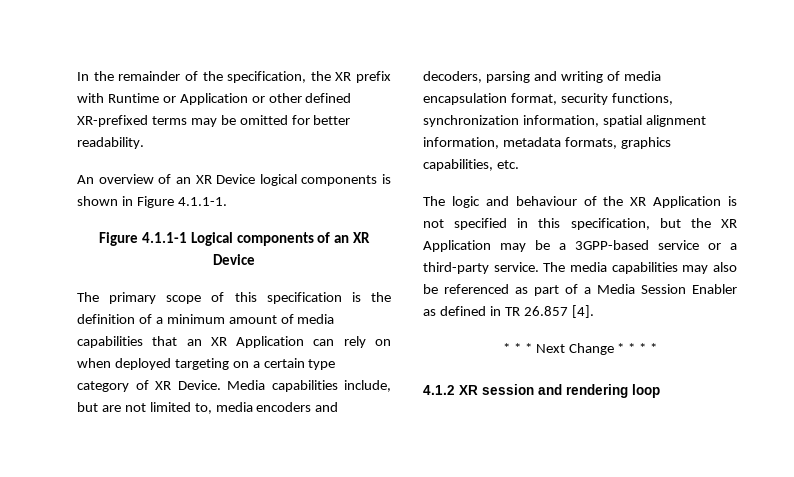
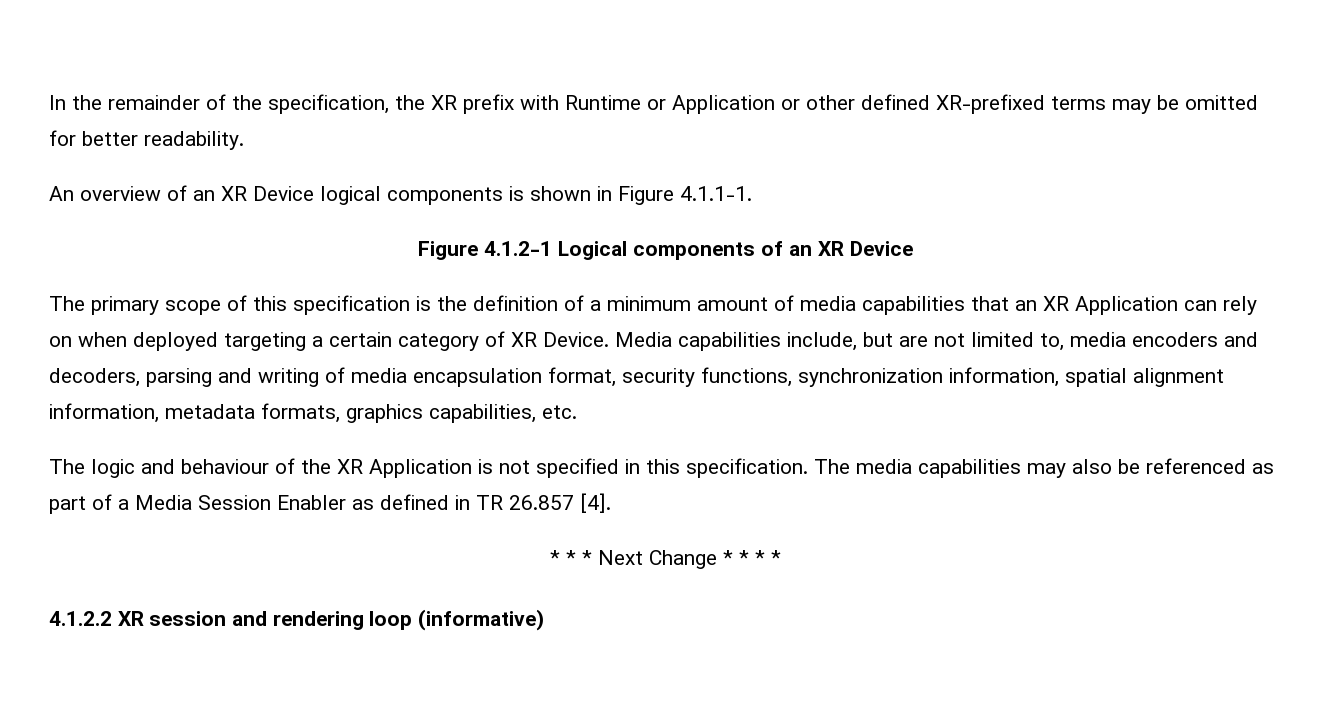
- Figure 4.1.1-1 Logical components of an XR Device
+ Figure 4.1.2-1 Logical components of an XR Device
- The primary scope of this specification is the definition of a minimum amount of media capabilities that an XR Application can rely on when deployed targeting on a certain type category of XR Device.
+ The primary scope of this specification is the definition of a minimum amount of media capabilities that an XR Application can rely on when deployed targeting a certain category of XR Device.
- The logic and behaviour of the XR Application is not specified in this specification, but the XR Application may be a 3GPP-based service or a third-party service.
+ The logic and behaviour of the XR Application is not specified in this specification.
- 4.1.2 XR session and rendering loop
+ 4.1.2.2 XR session and rendering loop (informative)

